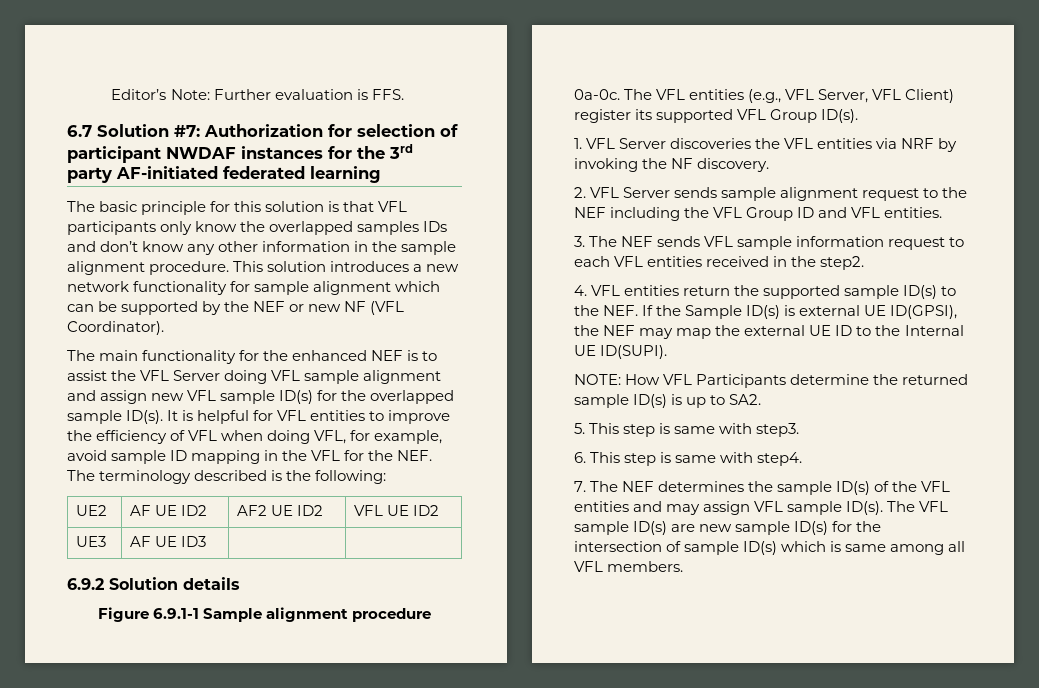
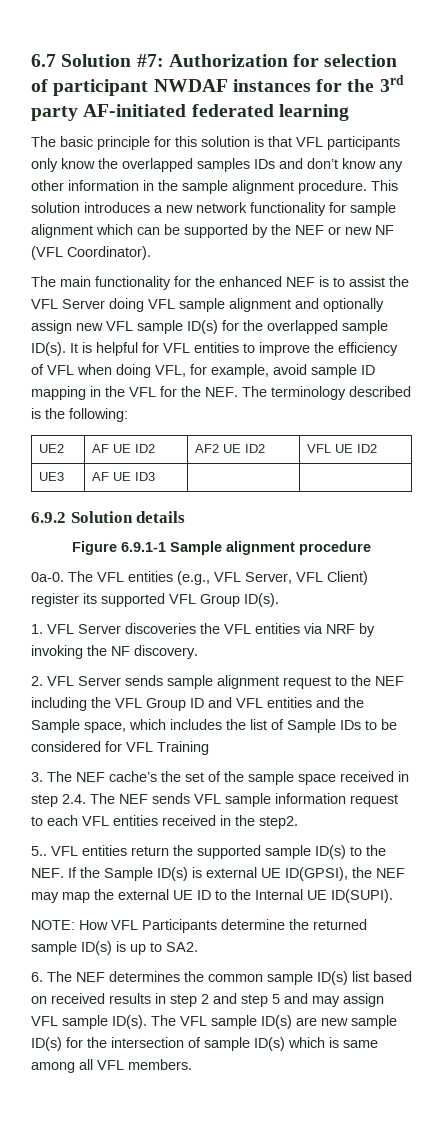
- Editor’s Note: Further evaluation is FFS.
- The main functionality for the enhanced NEF is to assist the VFL Server doing VFL sample alignment and assign new VFL sample ID(s) for the overlapped sample ID(s).
+ The main functionality for the enhanced NEF is to assist the VFL Server doing VFL sample alignment and optionally assign new VFL sample ID(s) for the overlapped sample ID(s).
- 0a-0c.
+ 0a-0.
- 2. VFL Server sends sample alignment request to the NEF including the VFL Group ID and VFL entities.
- 3. The NEF sends VFL sample information request to each VFL entities received in the step2.
+ 2. VFL Server sends sample alignment request to the NEF including the VFL Group ID and VFL entities and the Sample space, which includes the list of Sample IDs to be considered for VFL Training
+ 3. The NEF cache’s the set of the sample space received in step 2.4. The NEF sends VFL sample information request to each VFL entities received in the step2.
- 4. VFL entities return the supported sample ID(s) to the NEF. If the Sample ID(s) is external UE ID(GPSI), the NEF may map the external UE ID to the Internal UE ID(SUPI).
+ 5.. VFL entities return the supported sample ID(s) to the NEF. If the Sample ID(s) is external UE ID(GPSI), the NEF may map the external UE ID to the Internal UE ID(SUPI).
- 5. This step is same with step3.
- 6. This step is same with step4.
- 7. The NEF determines the sample ID(s) of the VFL entities and may assign VFL sample ID(s).
+ 6. The NEF determines the common sample ID(s) list based on received results in step 2 and step 5 and may assign VFL sample ID(s).

